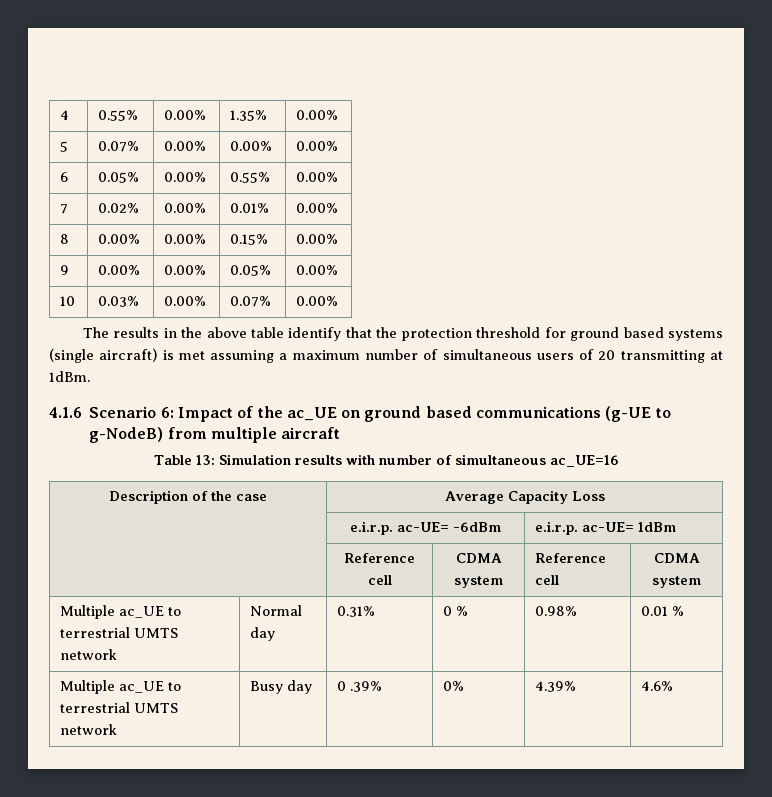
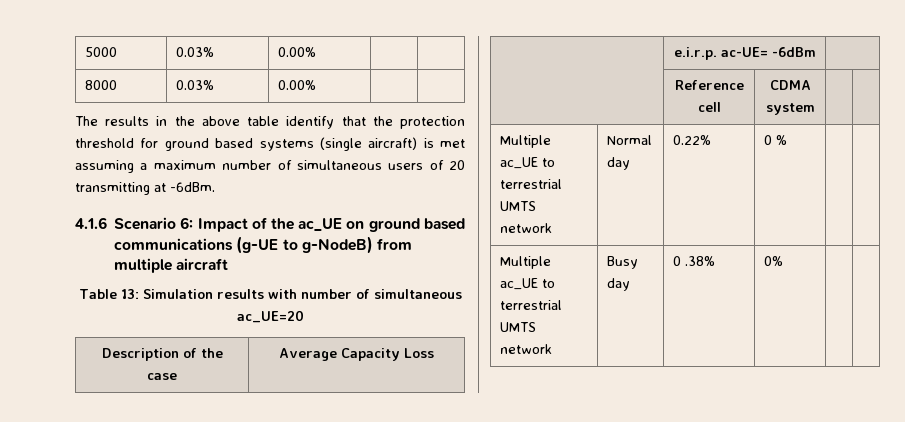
- 4 | 0.55% | 0.00% | 1.35% | 0.00%
- 5 | 0.07% | 0.00% | 0.00% | 0.00%
- 6 | 0.05% | 0.00% | 0.55% | 0.00%
- 7 | 0.02% | 0.00% | 0.01% | 0.00%
- 8 | 0.00% | 0.00% | 0.15% | 0.00%
- 9 | 0.00% | 0.00% | 0.05% | 0.00%
- 10 | 0.03% | 0.00% | 0.07% | 0.00%
+ 5000 | 0.03% | 0.00% | |
+ 8000 | 0.03% | 0.00% | |
- The results in the above table identify that the protection threshold for ground based systems (single aircraft) is met assuming a maximum number of simultaneous users of 20 transmitting at 1dBm.
+ The results in the above table identify that the protection threshold for ground based systems (single aircraft) is met assuming a maximum number of simultaneous users of 20 transmitting at -6dBm.
- Table 13: Simulation results with number of simultaneous ac_UE=16
+ Table 13: Simulation results with number of simultaneous ac_UE=20
- | e.i.r.p. ac-UE= -6dBm | e.i.r.p. ac-UE= 1dBm
+ | e.i.r.p. ac-UE= -6dBm |
- | Reference cell | CDMA system | Reference cell | CDMA system
+ | Reference cell | CDMA system | |
- Multiple ac_UE to terrestrial UMTS network | Normal day | 0.31% | 0 % | 0.98% | 0.01 %
+ Multiple ac_UE to terrestrial UMTS network | Normal day | 0.22% | 0 % | |
- Multiple ac_UE to terrestrial UMTS network | Busy day | 0 .39% | 0% | 4.39% | 4.6%
+ Multiple ac_UE to terrestrial UMTS network | Busy day | 0 .38% | 0% | |

